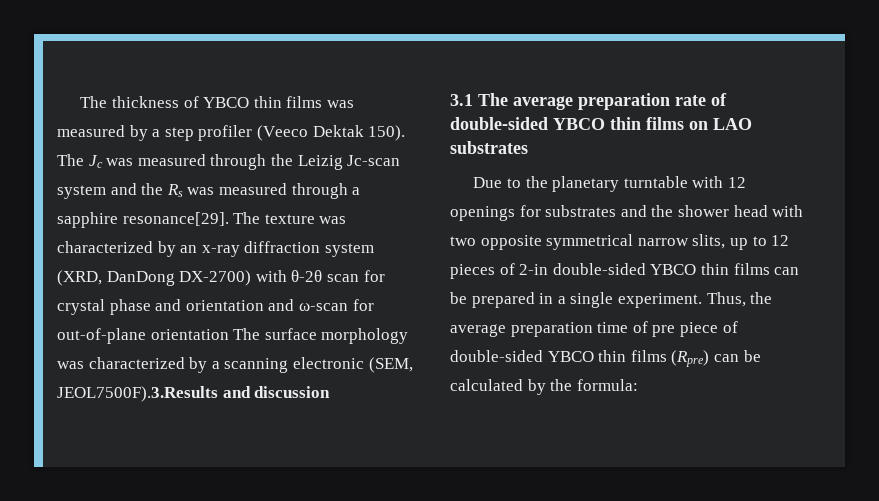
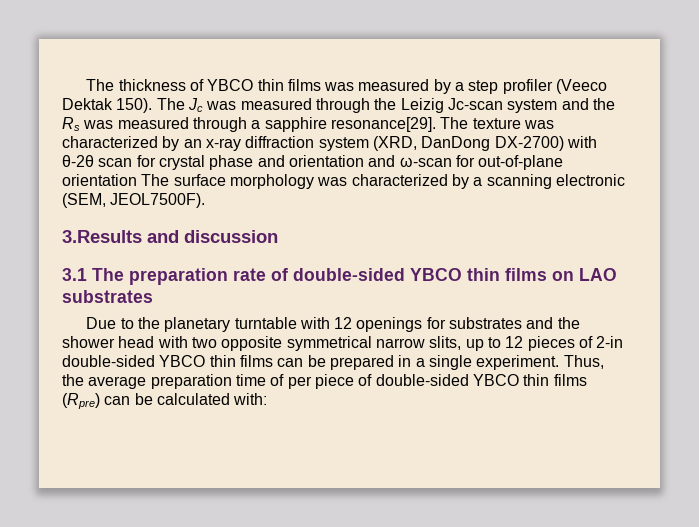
- The texture was characterized by an x-ray diffraction system (XRD, DanDong DX-2700) with θ-2θ scan for crystal phase and orientation and ω-scan for out-of-plane orientation The surface morphology was characterized by a scanning electronic (SEM, JEOL7500F).3.Results and discussion
+ The texture was characterized by an x-ray diffraction system (XRD, DanDong DX-2700) with θ-2θ scan for crystal phase and orientation and ω-scan for out-of-plane orientation The surface morphology was characterized by a scanning electronic (SEM, JEOL7500F).
+ 3.Results and discussion
- 3.1 The average preparation rate of double-sided YBCO thin films on LAO substrates
+ 3.1 The preparation rate of double-sided YBCO thin films on LAO substrates
- Thus, the average preparation time of pre piece of double-sided YBCO thin films (Rpre) can be calculated by the formula:
+ Thus, the average preparation time of per piece of double-sided YBCO thin films (Rpre) can be calculated with:

